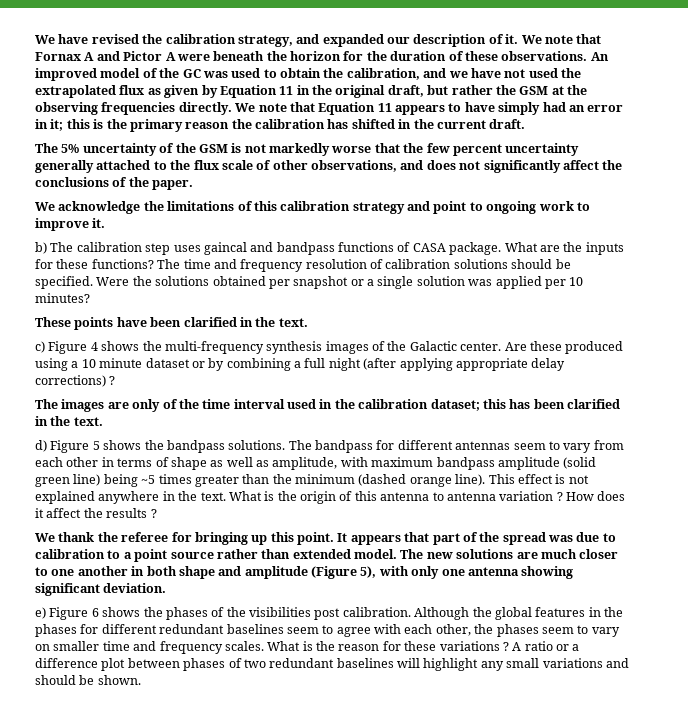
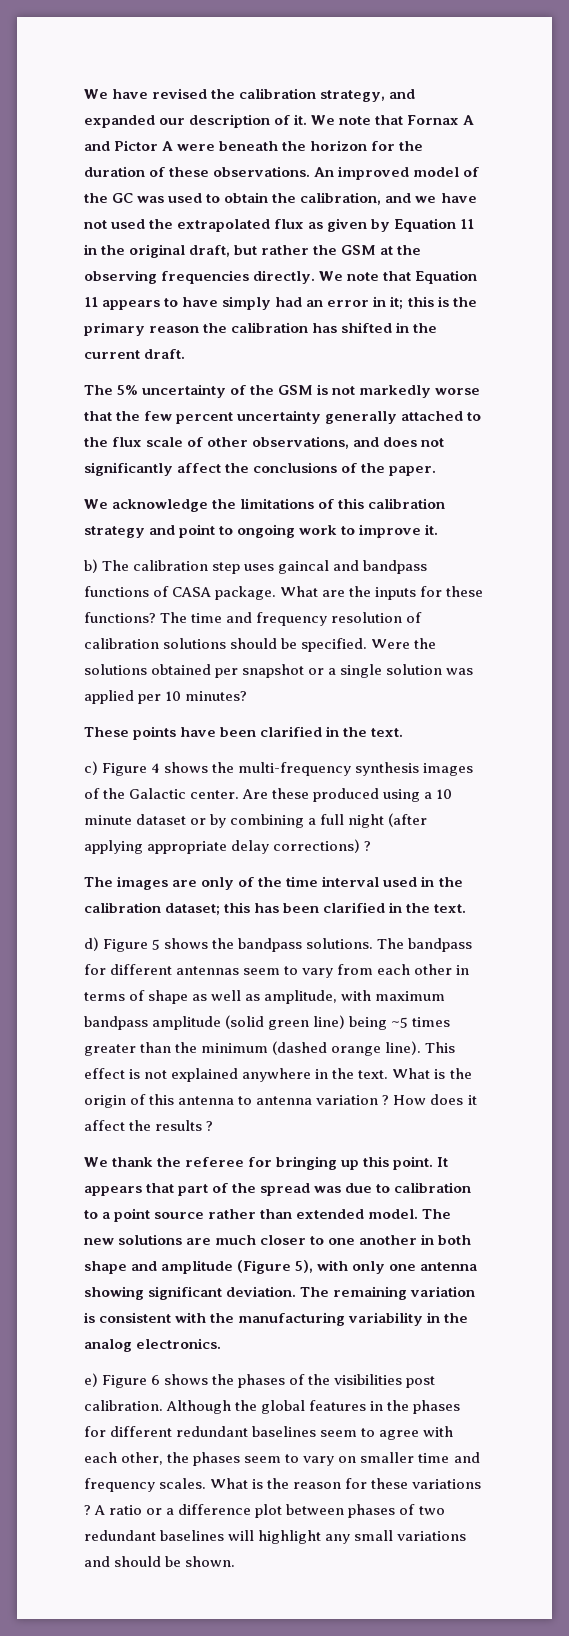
+ The remaining variation is consistent with the manufacturing variability in the analog electronics.

